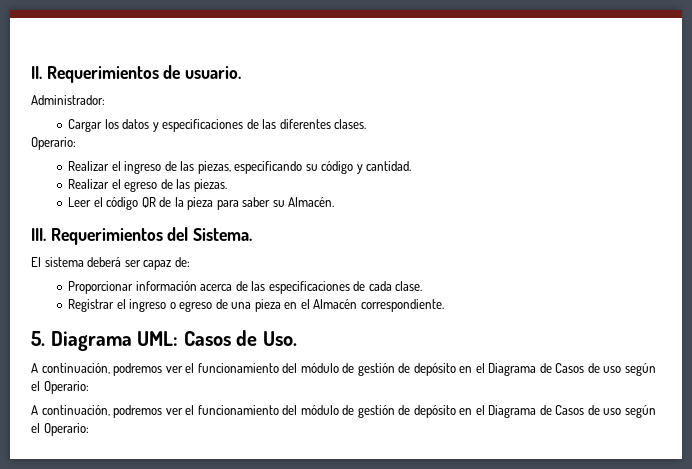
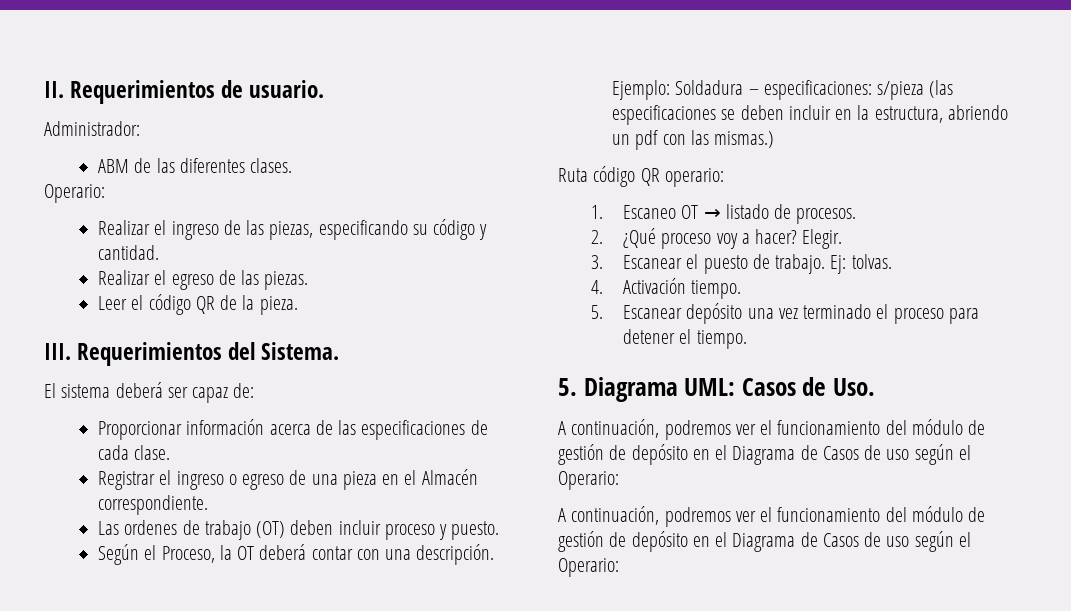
- Cargar los datos y especificaciones de las diferentes clases.
+ ABM de las diferentes clases.
- Leer el código QR de la pieza para saber su Almacén.
+ Leer el código QR de la pieza.
+ Las ordenes de trabajo (OT) deben incluir proceso y puesto.
+ Según el Proceso, la OT deberá contar con una descripción. Ejemplo: Soldadura – especificaciones: s/pieza (las especificaciones se deben incluir en la estructura, abriendo un pdf con las mismas.)
+ Ruta código QR operario:
+ 1. Escaneo OT → listado de procesos.
+ 2. ¿Qué proceso voy a hacer? Elegir.
+ 3. Escanear el puesto de trabajo. Ej: tolvas.
+ 4. Activación tiempo.
+ 5. Escanear depósito una vez terminado el proceso para detener el tiempo.

